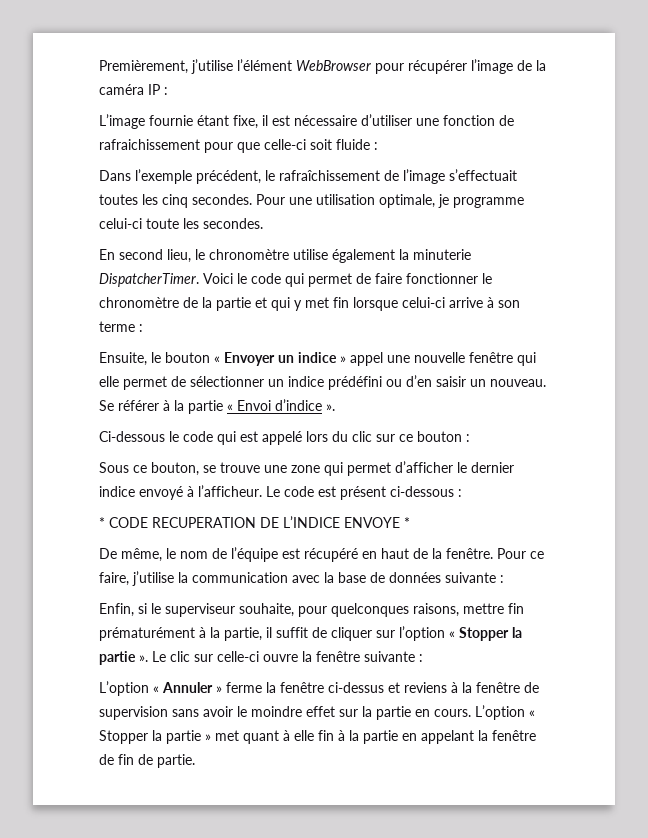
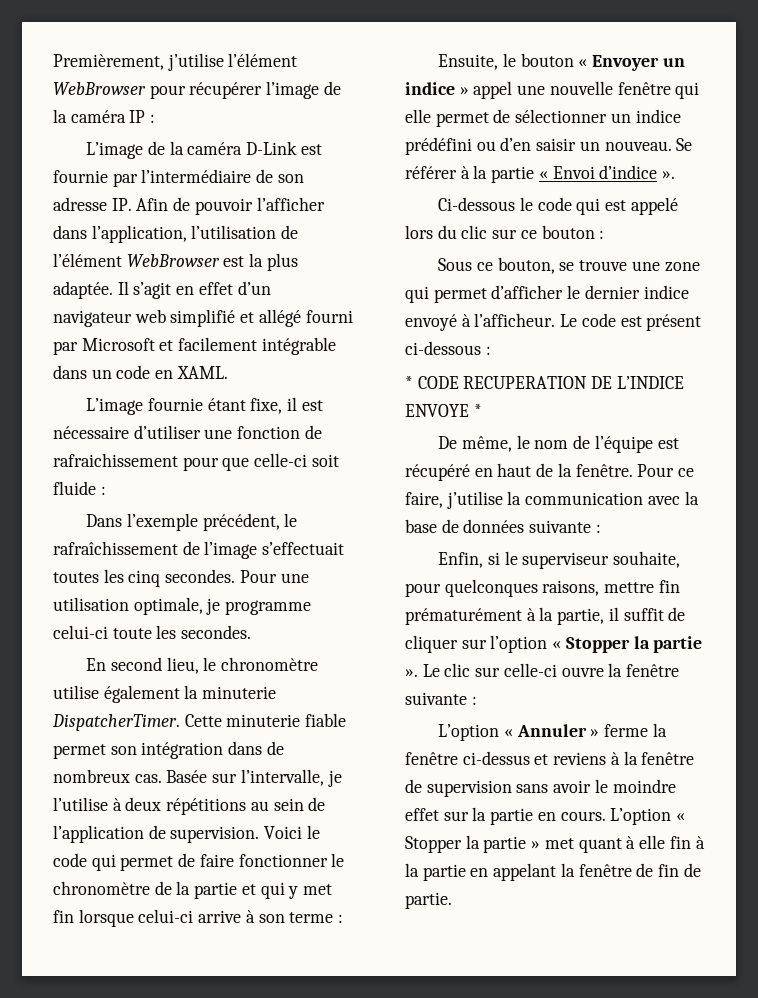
+ L’image de la caméra D-Link est fournie par l’intermédiaire de son adresse IP. Afin de pouvoir l’afficher dans l’application, l’utilisation de l’élément WebBrowser est la plus adaptée. Il s’agit en effet d’un navigateur web simplifié et allégé fourni par Microsoft et facilement intégrable dans un code en XAML.
+ Cette minuterie fiable permet son intégration dans de nombreux cas. Basée sur l’intervalle, je l’utilise à deux répétitions au sein de l’application de supervision.

